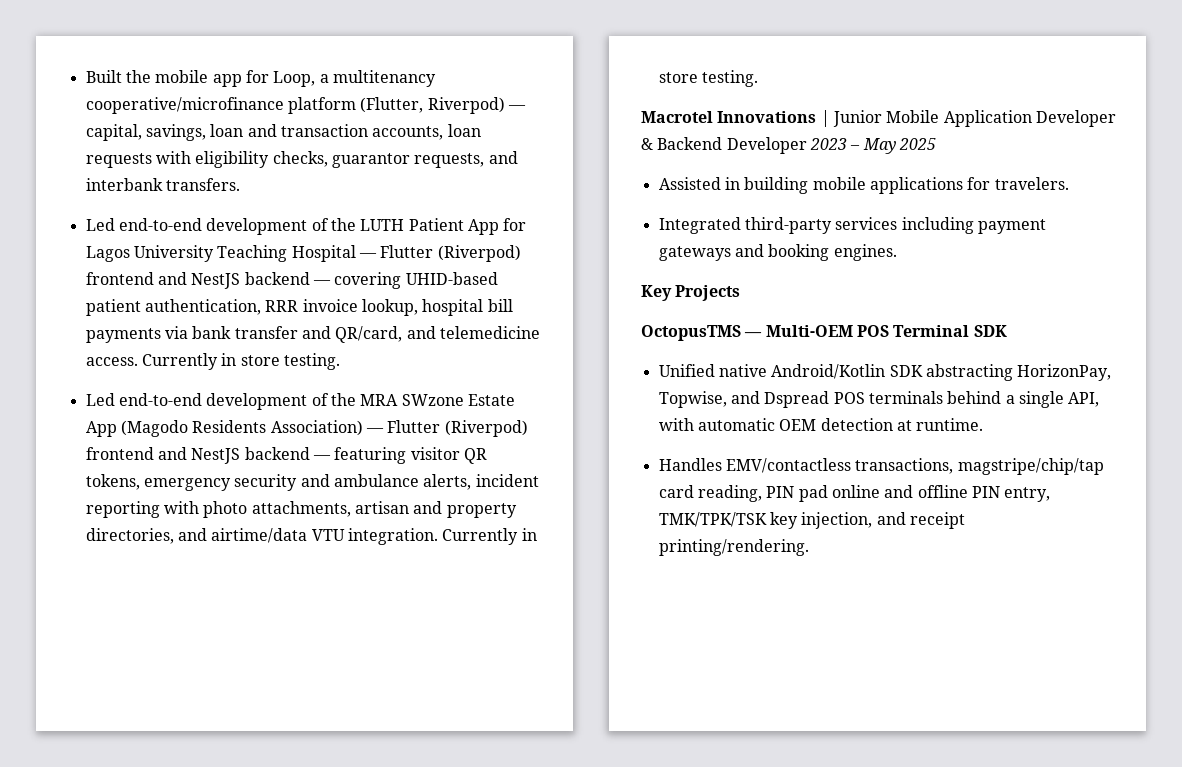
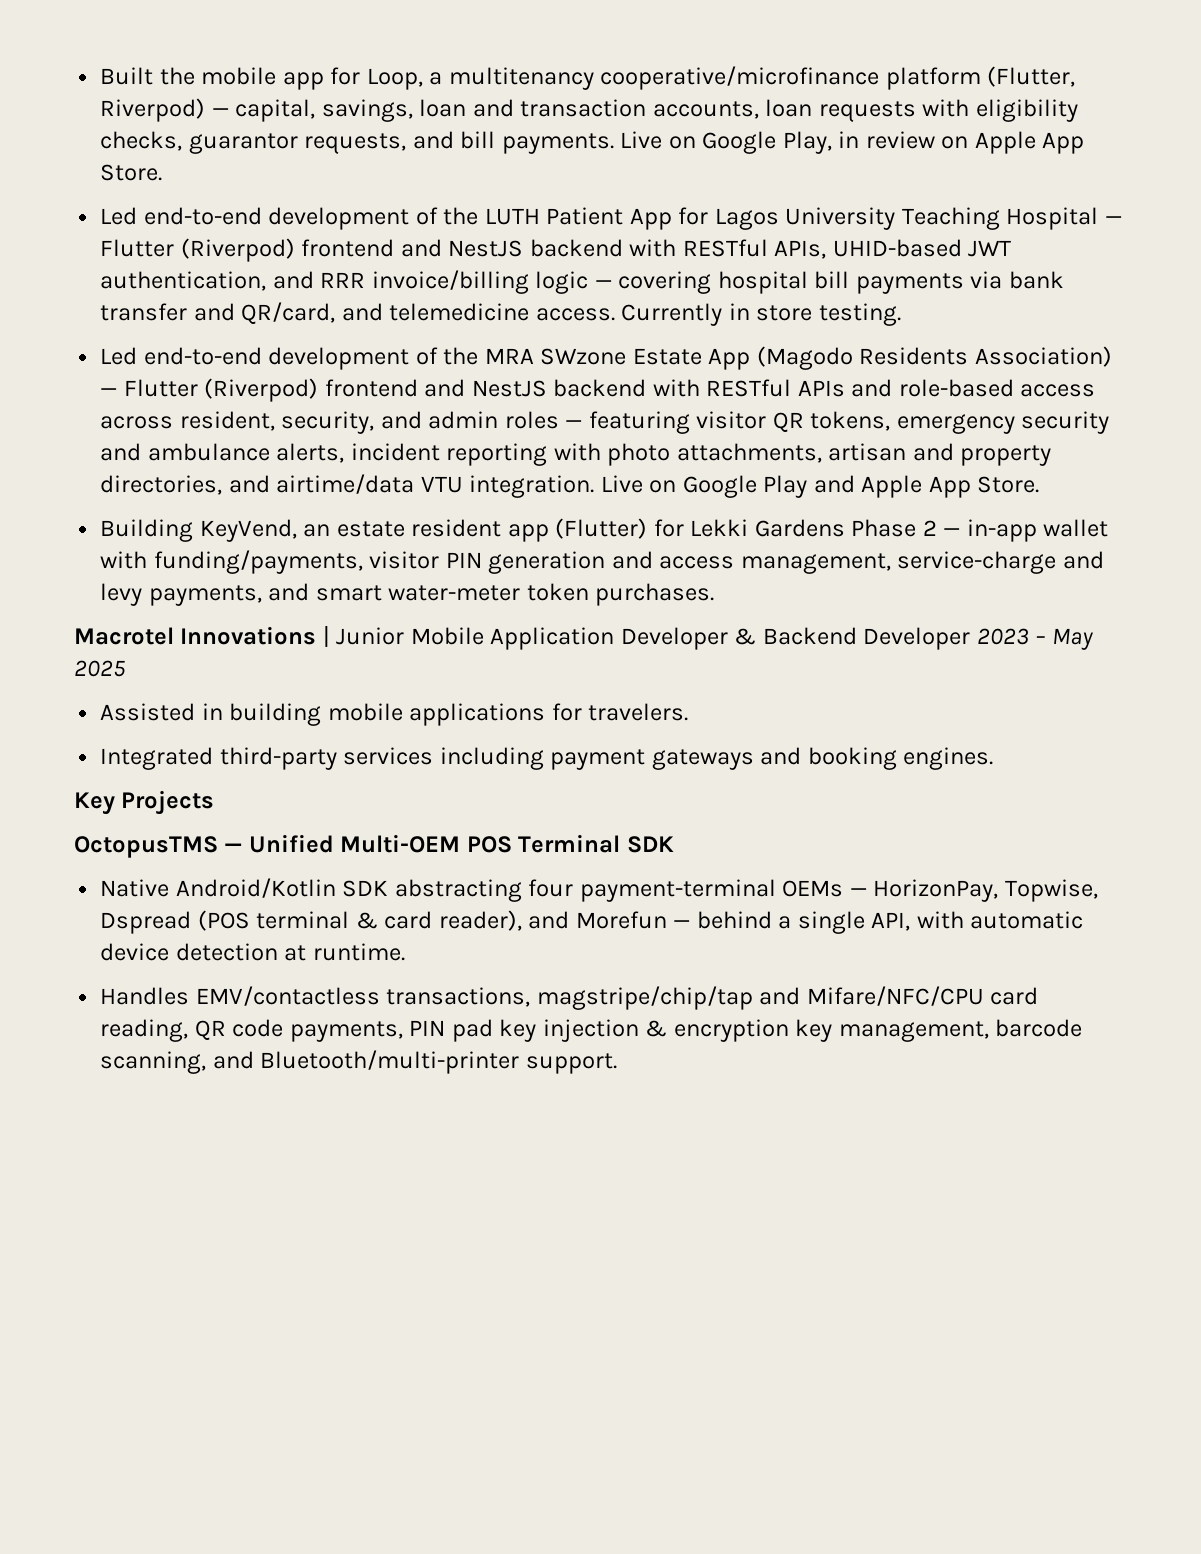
- Built the mobile app for Loop, a multitenancy cooperative/microfinance platform (Flutter, Riverpod) — capital, savings, loan and transaction accounts, loan requests with eligibility checks, guarantor requests, and interbank transfers.
+ Built the mobile app for Loop, a multitenancy cooperative/microfinance platform (Flutter, Riverpod) — capital, savings, loan and transaction accounts, loan requests with eligibility checks, guarantor requests, and bill payments. Live on Google Play, in review on Apple App Store.
- Led end-to-end development of the LUTH Patient App for Lagos University Teaching Hospital — Flutter (Riverpod) frontend and NestJS backend — covering UHID-based patient authentication, RRR invoice lookup, hospital bill payments via bank transfer and QR/card, and telemedicine access.
+ Led end-to-end development of the LUTH Patient App for Lagos University Teaching Hospital — Flutter (Riverpod) frontend and NestJS backend with RESTful APIs, UHID-based JWT authentication, and RRR invoice/billing logic — covering hospital bill payments via bank transfer and QR/card, and telemedicine access.
- Led end-to-end development of the MRA SWzone Estate App (Magodo Residents Association) — Flutter (Riverpod) frontend and NestJS backend — featuring visitor QR tokens, emergency security and ambulance alerts, incident reporting with photo attachments, artisan and property directories, and airtime/data VTU integration. Currently in store testing.
+ Led end-to-end development of the MRA SWzone Estate App (Magodo Residents Association) — Flutter (Riverpod) frontend and NestJS backend with RESTful APIs and role-based access across resident, security, and admin roles — featuring visitor QR tokens, emergency security and ambulance alerts, incident reporting with photo attachments, artisan and property directories, and airtime/data VTU integration. Live on Google Play and Apple App Store.
+ Building KeyVend, an estate resident app (Flutter) for Lekki Gardens Phase 2 — in-app wallet with funding/payments, visitor PIN generation and access management, service-charge and levy payments, and smart water-meter token purchases.
- OctopusTMS — Multi-OEM POS Terminal SDK
+ OctopusTMS — Unified Multi-OEM POS Terminal SDK
- Unified native Android/Kotlin SDK abstracting HorizonPay, Topwise, and Dspread POS terminals behind a single API, with automatic OEM detection at runtime.
+ Native Android/Kotlin SDK abstracting four payment-terminal OEMs — HorizonPay, Topwise, Dspread (POS terminal & card reader), and Morefun — behind a single API, with automatic device detection at runtime.
- Handles EMV/contactless transactions, magstripe/chip/tap card reading, PIN pad online and offline PIN entry, TMK/TPK/TSK key injection, and receipt printing/rendering.
+ Handles EMV/contactless transactions, magstripe/chip/tap and Mifare/NFC/CPU card reading, QR code payments, PIN pad key injection & encryption key management, barcode scanning, and Bluetooth/multi-printer support.

